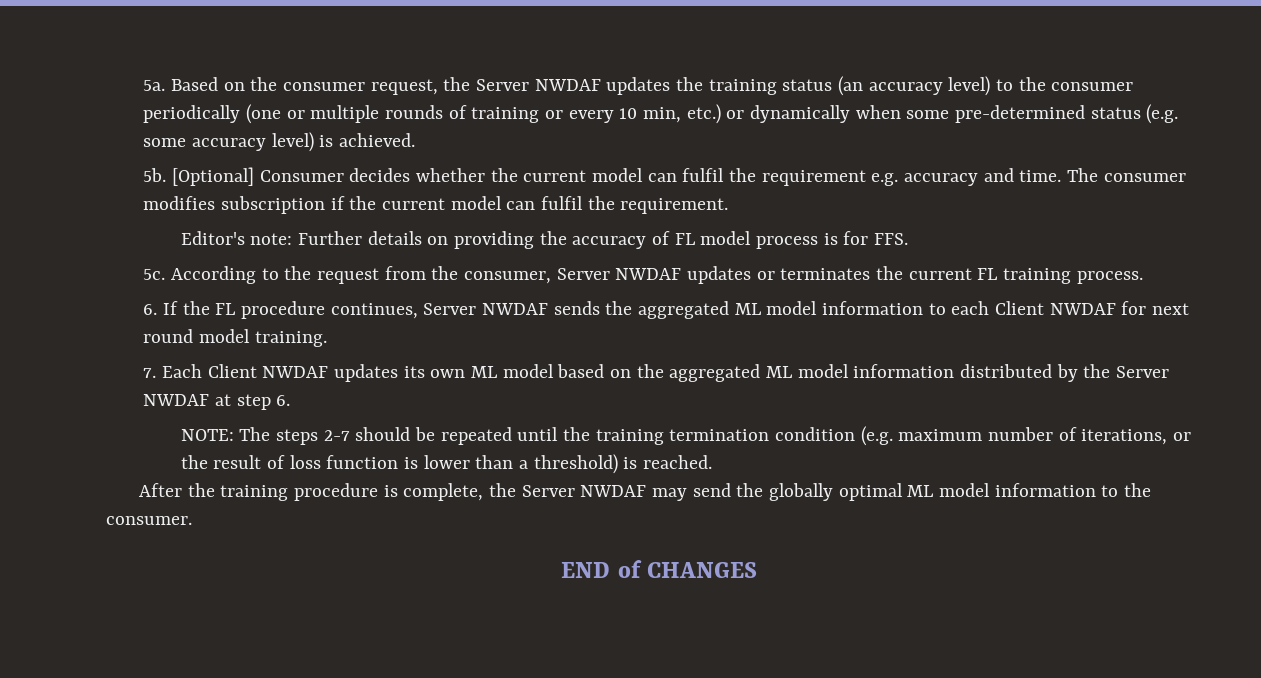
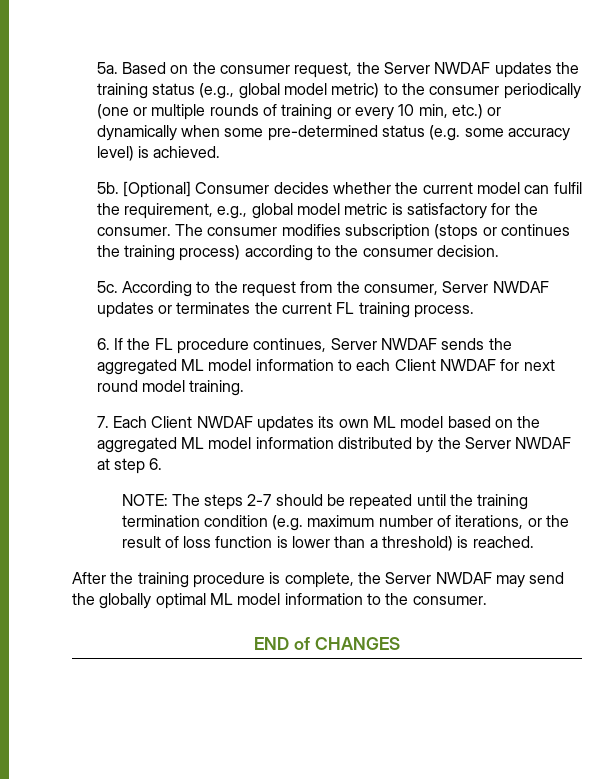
- Based on the consumer request, the Server NWDAF updates the training status (an accuracy level) to the consumer periodically (one or multiple rounds of training or every 10 min, etc.) or dynamically when some pre-determined status (e.g. some accuracy level) is achieved.
+ Based on the consumer request, the Server NWDAF updates the training status (e.g., global model metric) to the consumer periodically (one or multiple rounds of training or every 10 min, etc.) or dynamically when some pre-determined status (e.g. some accuracy level) is achieved.
- [Optional] Consumer decides whether the current model can fulfil the requirement e.g. accuracy and time. The consumer modifies subscription if the current model can fulfil the requirement.
- Editor's note: Further details on providing the accuracy of FL model process is for FFS.
+ [Optional] Consumer decides whether the current model can fulfil the requirement, e.g., global model metric is satisfactory for the consumer. The consumer modifies subscription (stops or continues the training process) according to the consumer decision.

